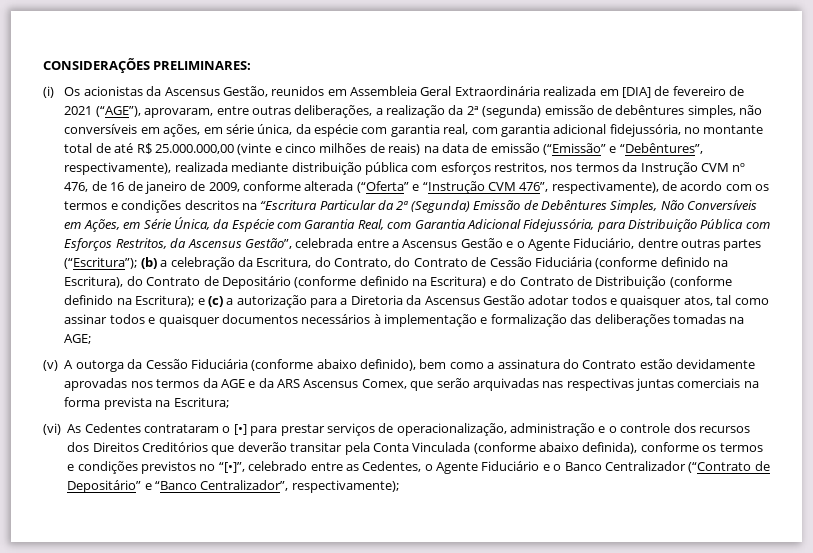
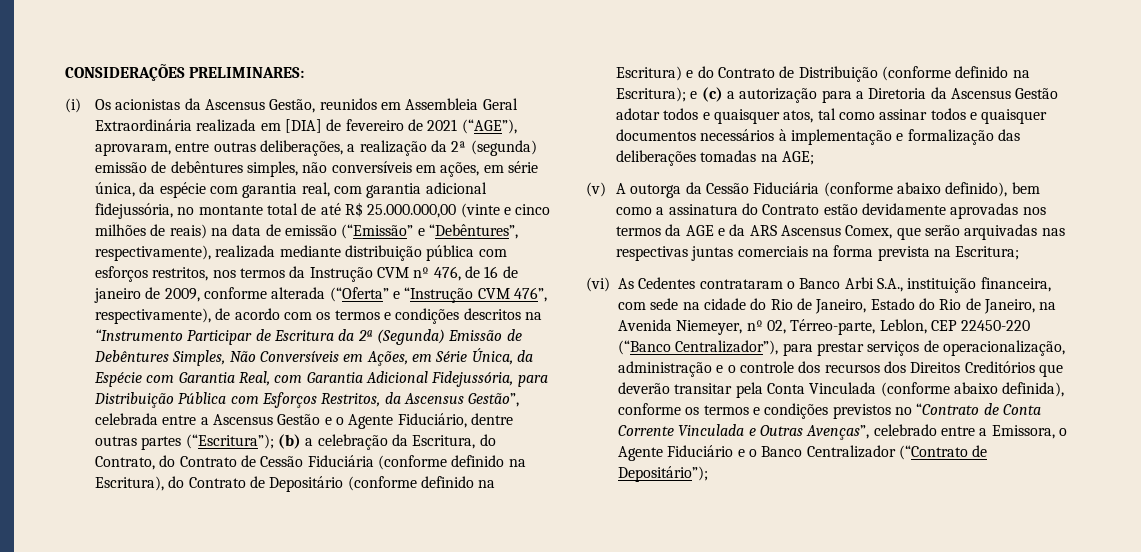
- (i) Os acionistas da Ascensus Gestão, reunidos em Assembleia Geral Extraordinária realizada em [DIA] de fevereiro de 2021 (“AGE”), aprovaram, entre outras deliberações, a realização da 2ª (segunda) emissão de debêntures simples, não conversíveis em ações, em série única, da espécie com garantia real, com garantia adicional fidejussória, no montante total de até R$ 25.000.000,00 (vinte e cinco milhões de reais) na data de emissão (“Emissão” e “Debêntures”, respectivamente), realizada mediante distribuição pública com esforços restritos, nos termos da Instrução CVM nº 476, de 16 de janeiro de 2009, conforme alterada (“Oferta” e “Instrução CVM 476”, respectivamente), de acordo com os termos e condições descritos na “Escritura Particular da 2ª (Segunda) Emissão de Debêntures Simples, Não Conversíveis em Ações, em Série Única, da Espécie com Garantia Real, com Garantia Adicional Fidejussória, para Distribuição Pública com Esforços Restritos, da Ascensus Gestão”, celebrada entre a Ascensus Gestão e o Agente Fiduciário, dentre outras partes (“Escritura”);
+ (i) Os acionistas da Ascensus Gestão, reunidos em Assembleia Geral Extraordinária realizada em [DIA] de fevereiro de 2021 (“AGE”), aprovaram, entre outras deliberações, a realização da 2ª (segunda) emissão de debêntures simples, não conversíveis em ações, em série única, da espécie com garantia real, com garantia adicional fidejussória, no montante total de até R$ 25.000.000,00 (vinte e cinco milhões de reais) na data de emissão (“Emissão” e “Debêntures”, respectivamente), realizada mediante distribuição pública com esforços restritos, nos termos da Instrução CVM nº 476, de 16 de janeiro de 2009, conforme alterada (“Oferta” e “Instrução CVM 476”, respectivamente), de acordo com os termos e condições descritos na “Instrumento Participar de Escritura da 2ª (Segunda) Emissão de Debêntures Simples, Não Conversíveis em Ações, em Série Única, da Espécie com Garantia Real, com Garantia Adicional Fidejussória, para Distribuição Pública com Esforços Restritos, da Ascensus Gestão”, celebrada entre a Ascensus Gestão e o Agente Fiduciário, dentre outras partes (“Escritura”);
- (vi) As Cedentes contrataram o [•] para prestar serviços de operacionalização, administração e o controle dos recursos dos Direitos Creditórios que deverão transitar pela Conta Vinculada (conforme abaixo definida), conforme os termos e condições previstos no “[•]”, celebrado entre as Cedentes, o Agente Fiduciário e o Banco Centralizador (“Contrato de Depositário” e “Banco Centralizador”, respectivamente);
+ (vi) As Cedentes contrataram o Banco Arbi S.A., instituição financeira, com sede na cidade do Rio de Janeiro, Estado do Rio de Janeiro, na Avenida Niemeyer, nº 02, Térreo-parte, Leblon, CEP 22450-220 (“Banco Centralizador”), para prestar serviços de operacionalização, administração e o controle dos recursos dos Direitos Creditórios que deverão transitar pela Conta Vinculada (conforme abaixo definida), conforme os termos e condições previstos no “Contrato de Conta Corrente Vinculada e Outras Avenças”, celebrado entre a Emissora, o Agente Fiduciário e o Banco Centralizador (“Contrato de Depositário”);

